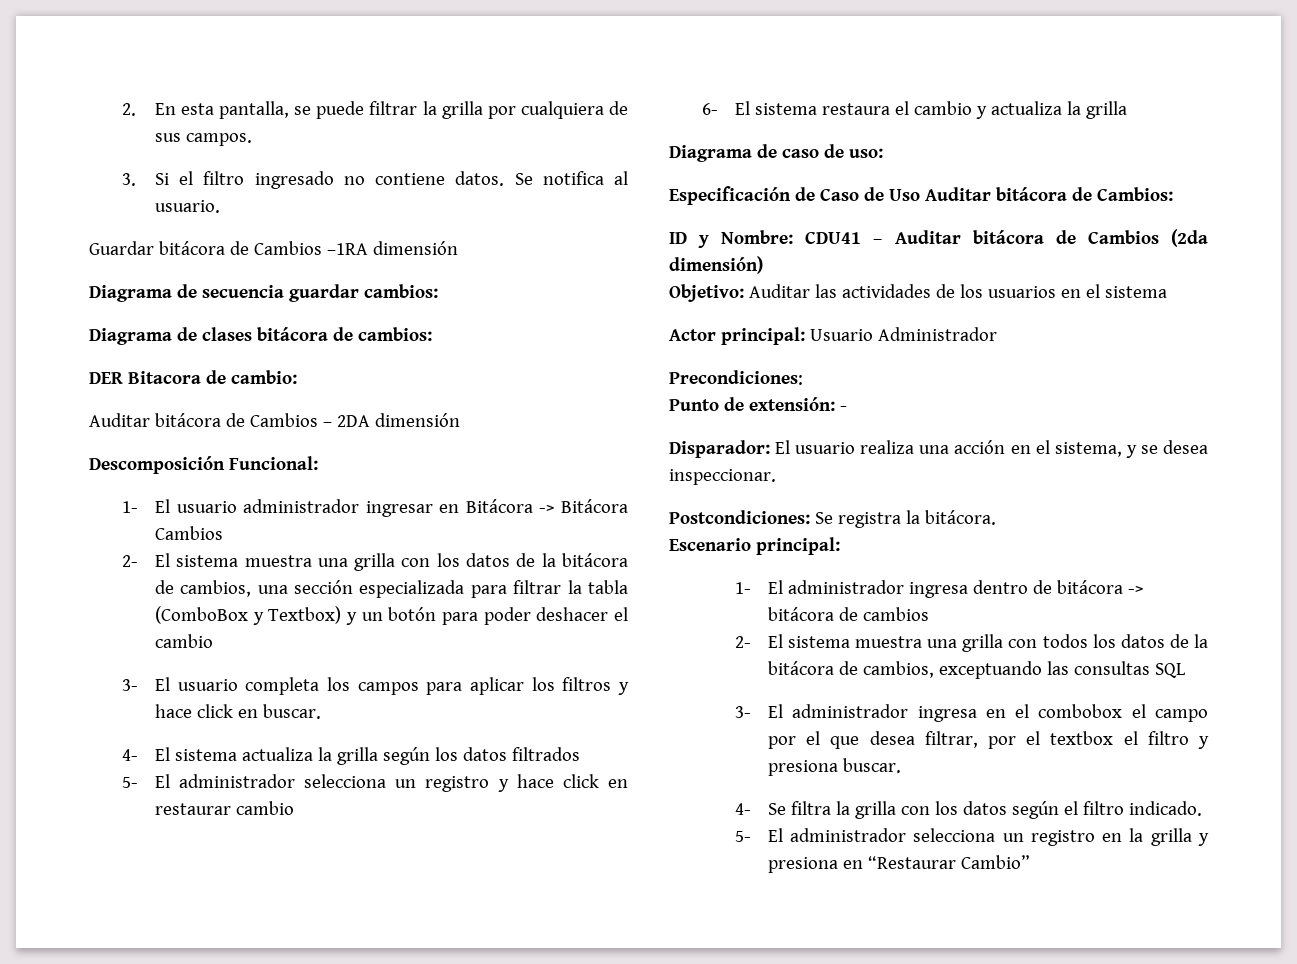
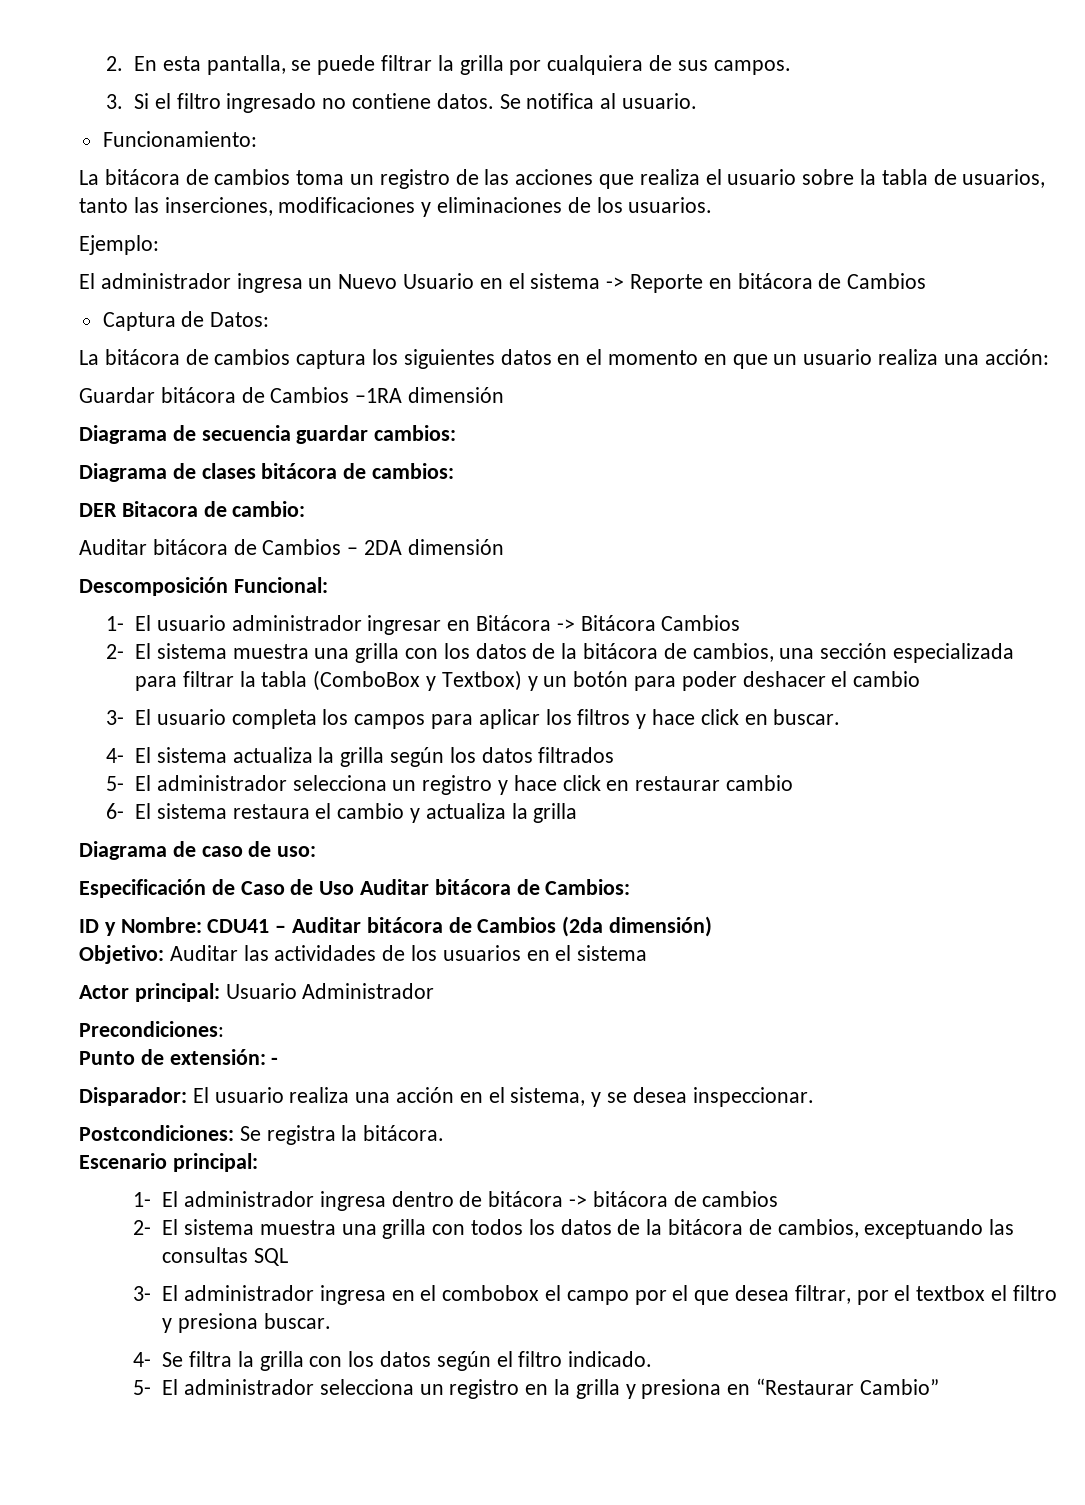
+ Funcionamiento:
+ La bitácora de cambios toma un registro de las acciones que realiza el usuario sobre la tabla de usuarios, tanto las inserciones, modificaciones y eliminaciones de los usuarios.
+ Ejemplo:
+ El administrador ingresa un Nuevo Usuario en el sistema -> Reporte en bitácora de Cambios
+ Captura de Datos:
+ La bitácora de cambios captura los siguientes datos en el momento en que un usuario realiza una acción:

